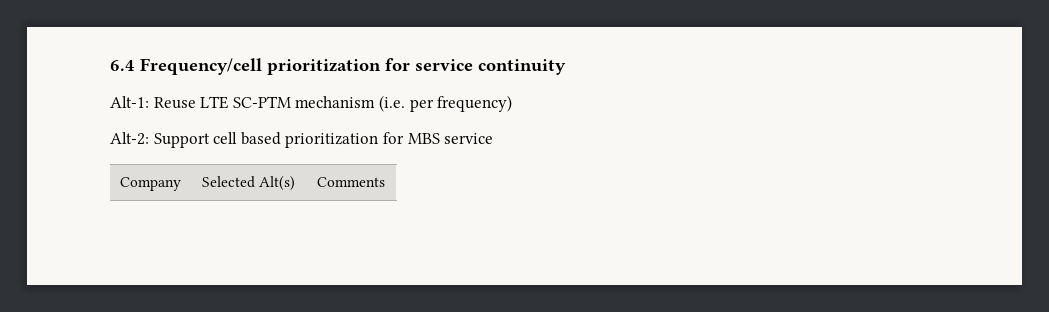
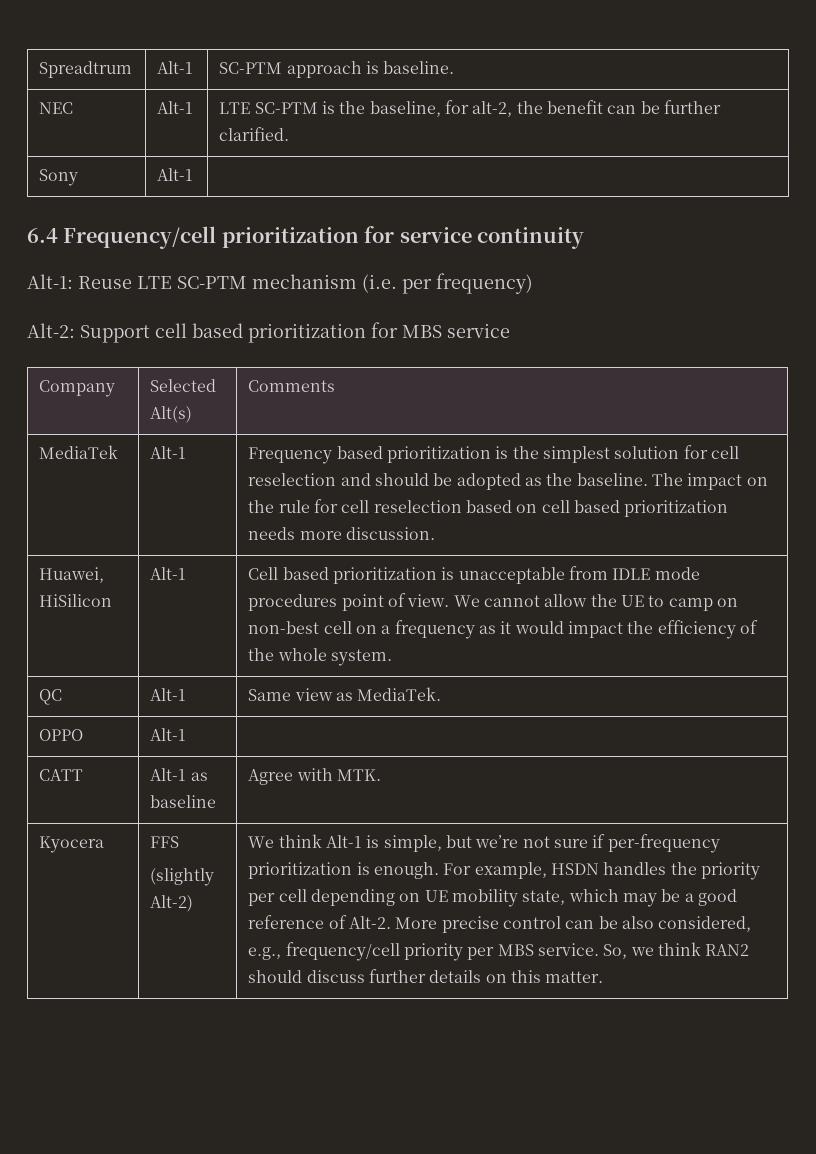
+ Spreadtrum | Alt-1 | SC-PTM approach is baseline.
+ NEC | Alt-1 | LTE SC-PTM is the baseline, for alt-2, the benefit can be further clarified.
+ Sony | Alt-1 |
+ MediaTek | Alt-1 | Frequency based prioritization is the simplest solution for cell reselection and should be adopted as the baseline. The impact on the rule for cell reselection based on cell based prioritization needs more discussion.
+ Huawei, HiSilicon | Alt-1 | Cell based prioritization is unacceptable from IDLE mode procedures point of view. We cannot allow the UE to camp on non-best cell on a frequency as it would impact the efficiency of the whole system.
+ QC | Alt-1 | Same view as MediaTek.
+ OPPO | Alt-1 |
+ CATT | Alt-1 as baseline | Agree with MTK.
+ Kyocera | FFS
+ (slightly Alt-2) | We think Alt-1 is simple, but we’re not sure if per-frequency prioritization is enough. For example, HSDN handles the priority per cell depending on UE mobility state, which may be a good reference of Alt-2. More precise control can be also considered, e.g., frequency/cell priority per MBS service. So, we think RAN2 should discuss further details on this matter.

